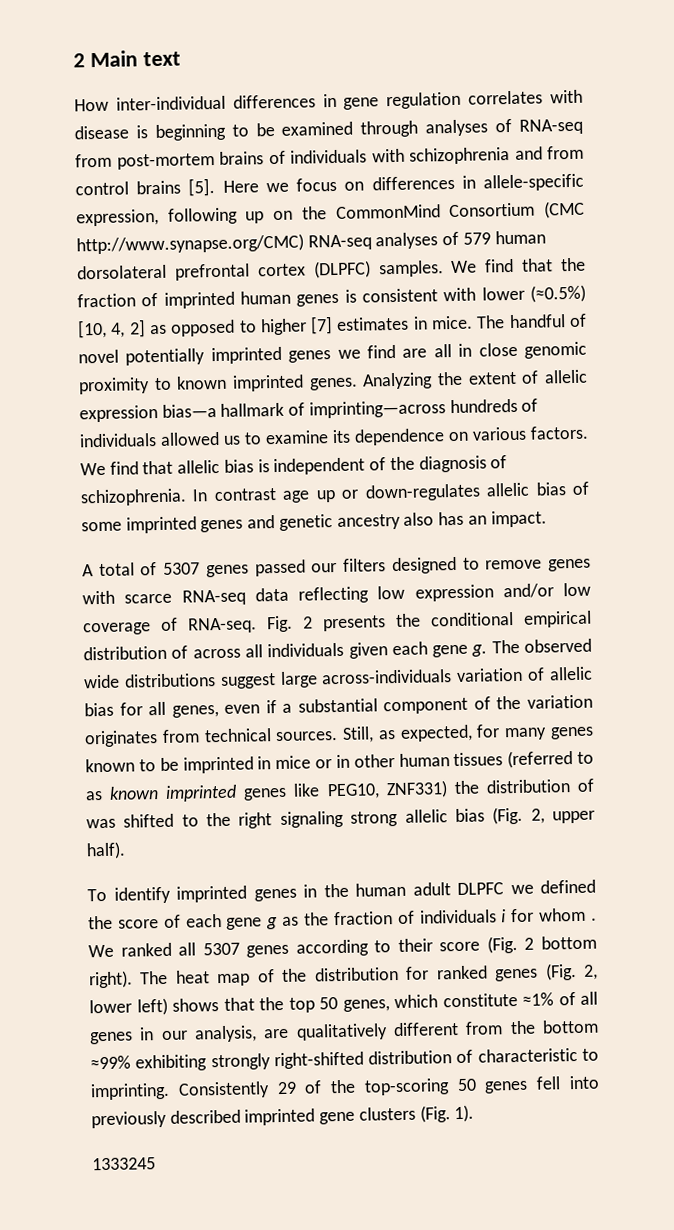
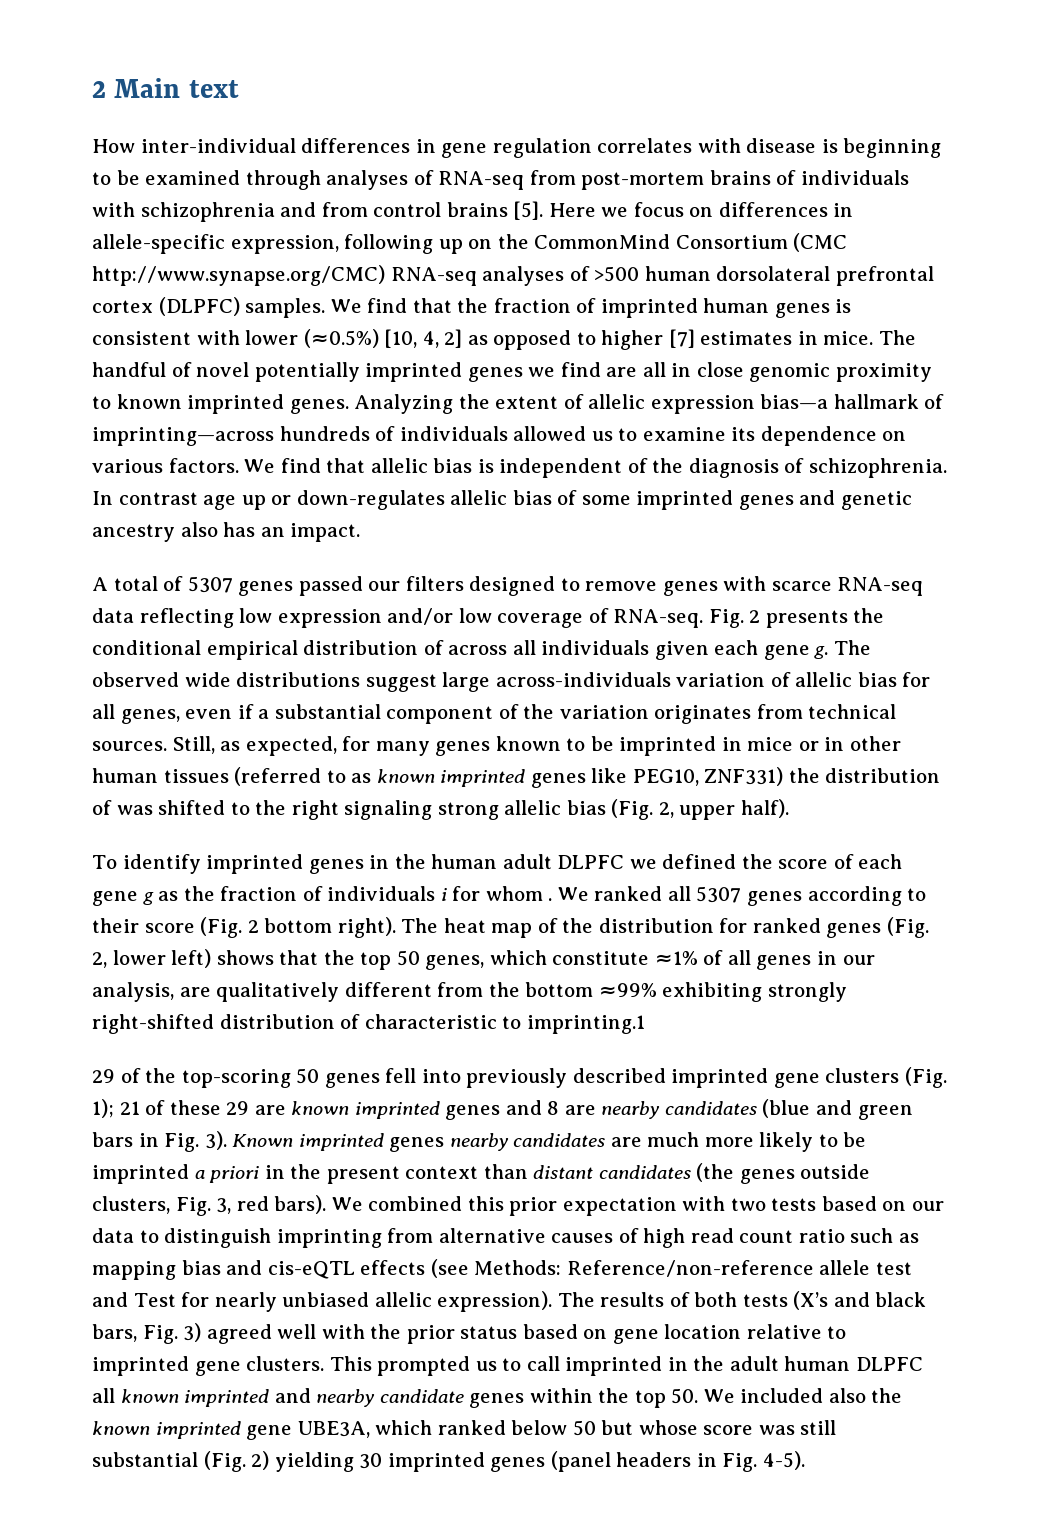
- Here we focus on differences in allele-specific expression, following up on the CommonMind Consortium (CMC http://www.synapse.org/CMC) RNA-seq analyses of 579 human dorsolateral prefrontal cortex (DLPFC) samples.
+ Here we focus on differences in allele-specific expression, following up on the CommonMind Consortium (CMC http://www.synapse.org/CMC) RNA-seq analyses of >500 human dorsolateral prefrontal cortex (DLPFC) samples.
- The heat map of the distribution for ranked genes (Fig. 2, lower left) shows that the top 50 genes, which constitute ≈1% of all genes in our analysis, are qualitatively different from the bottom ≈99% exhibiting strongly right-shifted distribution of characteristic to imprinting. Consistently 29 of the top-scoring 50 genes fell into previously described imprinted gene clusters (Fig. 1).
- 1333245
+ The heat map of the distribution for ranked genes (Fig. 2, lower left) shows that the top 50 genes, which constitute ≈1% of all genes in our analysis, are qualitatively different from the bottom ≈99% exhibiting strongly right-shifted distribution of characteristic to imprinting.1
+ 29 of the top-scoring 50 genes fell into previously described imprinted gene clusters (Fig. 1); 21 of these 29 are known imprinted genes and 8 are nearby candidates (blue and green bars in Fig. 3). Known imprinted genes nearby candidates are much more likely to be imprinted a priori in the present context than distant candidates (the genes outside clusters, Fig. 3, red bars). We combined this prior expectation with two tests based on our data to distinguish imprinting from alternative causes of high read count ratio such as mapping bias and cis-eQTL effects (see Methods: Reference/non-reference allele test and Test for nearly unbiased allelic expression). The results of both tests (X’s and black bars, Fig. 3) agreed well with the prior status based on gene location relative to imprinted gene clusters. This prompted us to call imprinted in the adult human DLPFC all known imprinted and nearby candidate genes within the top 50. We included also the known imprinted gene UBE3A, which ranked below 50 but whose score was still substantial (Fig. 2) yielding 30 imprinted genes (panel headers in Fig. 4-5).

